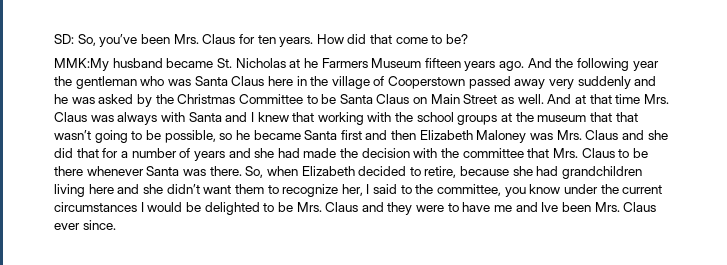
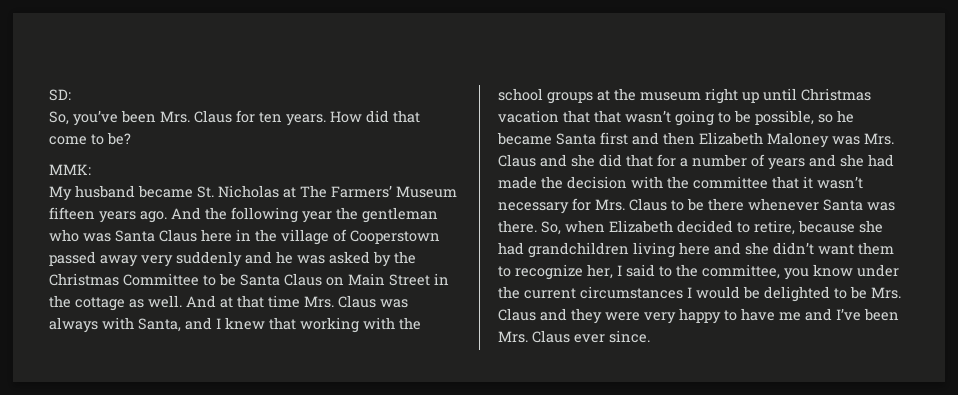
- SD: So, you’ve been Mrs. Claus for ten years.
+ SD:
+ So, you’ve been Mrs. Claus for ten years.
- MMK:My husband became St. Nicholas at he Farmers Museum fifteen years ago.
+ MMK:
+ My husband became St. Nicholas at The Farmers’ Museum fifteen years ago.
- And the following year the gentleman who was Santa Claus here in the village of Cooperstown passed away very suddenly and he was asked by the Christmas Committee to be Santa Claus on Main Street as well.
+ And the following year the gentleman who was Santa Claus here in the village of Cooperstown passed away very suddenly and he was asked by the Christmas Committee to be Santa Claus on Main Street in the cottage as well.
- And at that time Mrs. Claus was always with Santa and I knew that working with the school groups at the museum that that wasn’t going to be possible, so he became Santa first and then Elizabeth Maloney was Mrs. Claus and she did that for a number of years and she had made the decision with the committee that Mrs. Claus to be there whenever Santa was there.
+ And at that time Mrs. Claus was always with Santa, and I knew that working with the school groups at the museum right up until Christmas vacation that that wasn’t going to be possible, so he became Santa first and then Elizabeth Maloney was Mrs. Claus and she did that for a number of years and she had made the decision with the committee that it wasn’t necessary for Mrs. Claus to be there whenever Santa was there.
- So, when Elizabeth decided to retire, because she had grandchildren living here and she didn’t want them to recognize her, I said to the committee, you know under the current circumstances I would be delighted to be Mrs. Claus and they were to have me and Ive been Mrs. Claus ever since.
+ So, when Elizabeth decided to retire, because she had grandchildren living here and she didn’t want them to recognize her, I said to the committee, you know under the current circumstances I would be delighted to be Mrs. Claus and they were very happy to have me and I’ve been Mrs. Claus ever since.

